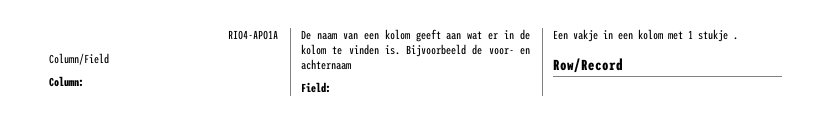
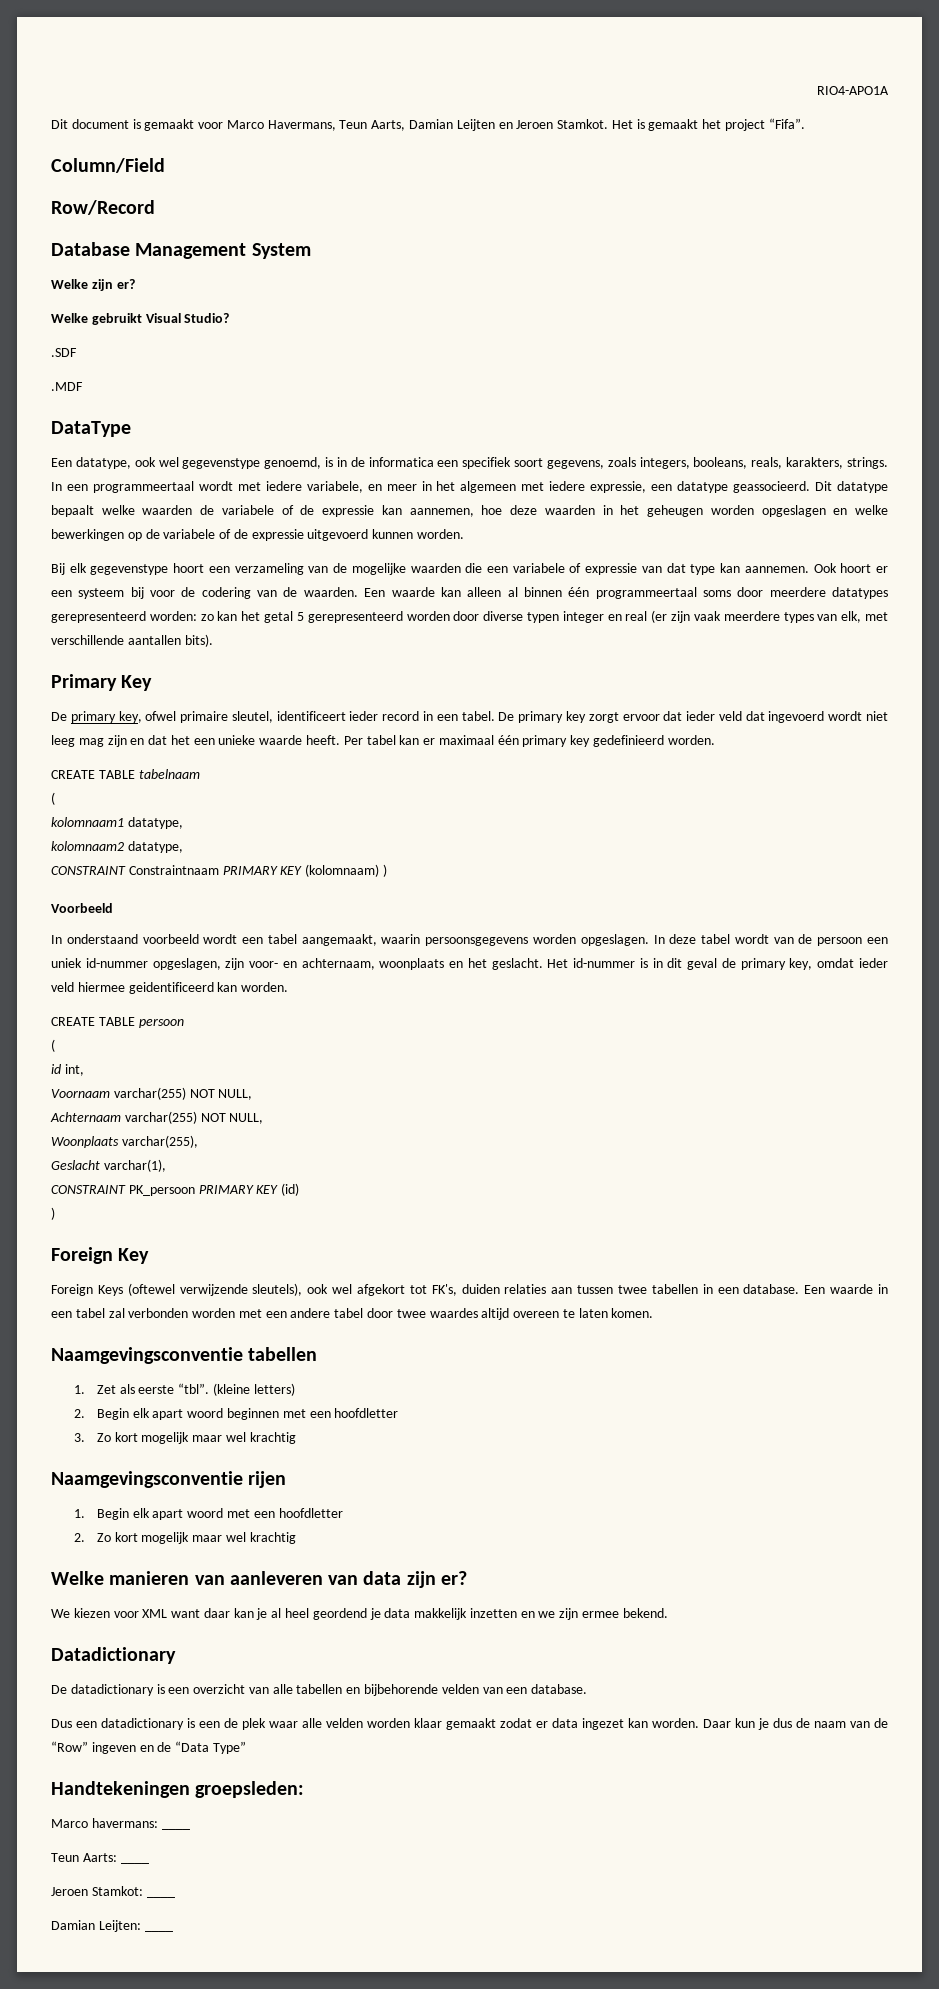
+ Dit document is gemaakt voor Marco Havermans, Teun Aarts, Damian Leijten en Jeroen Stamkot. Het is gemaakt het project “Fifa”.
  Column/Field
- Column:
- De naam van een kolom geeft aan wat er in de kolom te vinden is. Bijvoorbeeld de voor- en achternaam
- Field:
- Een vakje in een kolom met 1 stukje .
  Row/Record
+ Database Management System
+ Welke zijn er?
+ Welke gebruikt Visual Studio?
+ .SDF
+ .MDF
+ DataType
+ Een datatype, ook wel gegevenstype genoemd, is in de informatica een specifiek soort gegevens, zoals integers, booleans, reals, karakters, strings. In een programmeertaal wordt met iedere variabele, en meer in het algemeen met iedere expressie, een datatype geassocieerd. Dit datatype bepaalt welke waarden de variabele of de expressie kan aannemen, hoe deze waarden in het geheugen worden opgeslagen en welke bewerkingen op de variabele of de expressie uitgevoerd kunnen worden.
+ Bij elk gegevenstype hoort een verzameling van de mogelijke waarden die een variabele of expressie van dat type kan aannemen. Ook hoort er een systeem bij voor de codering van de waarden. Een waarde kan alleen al binnen één programmeertaal soms door meerdere datatypes gerepresenteerd worden: zo kan het getal 5 gerepresenteerd worden door diverse typen integer en real (er zijn vaak meerdere types van elk, met verschillende aantallen bits).
+ Primary Key
+ De primary key, ofwel primaire sleutel, identificeert ieder record in een tabel. De primary key zorgt ervoor dat ieder veld dat ingevoerd wordt niet leeg mag zijn en dat het een unieke waarde heeft. Per tabel kan er maximaal één primary key gedefinieerd worden.
+ CREATE TABLE tabelnaam
+ (
+ kolomnaam1 datatype,
+ kolomnaam2 datatype,
+ CONSTRAINT Constraintnaam PRIMARY KEY (kolomnaam) )
+ Voorbeeld
+ In onderstaand voorbeeld wordt een tabel aangemaakt, waarin persoonsgegevens worden opgeslagen. In deze tabel wordt van de persoon een uniek id-nummer opgeslagen, zijn voor- en achternaam, woonplaats en het geslacht. Het id-nummer is in dit geval de primary key, omdat ieder veld hiermee geidentificeerd kan worden.
+ CREATE TABLE persoon
+ (
+ id int,
+ Voornaam varchar(255) NOT NULL,
+ Achternaam varchar(255) NOT NULL,
+ Woonplaats varchar(255),
+ Geslacht varchar(1),
+ CONSTRAINT PK_persoon PRIMARY KEY (id)
+ )
+ Foreign Key
+ Foreign Keys (oftewel verwijzende sleutels), ook wel afgekort tot FK's, duiden relaties aan tussen twee tabellen in een database. Een waarde in een tabel zal verbonden worden met een andere tabel door twee waardes altijd overeen te laten komen.
+ Naamgevingsconventie tabellen
+ 1. Zet als eerste “tbl”. (kleine letters)
+ 2. Begin elk apart woord beginnen met een hoofdletter
+ 3. Zo kort mogelijk maar wel krachtig
+ Naamgevingsconventie rijen
+ 1. Begin elk apart woord met een hoofdletter
+ 2. Zo kort mogelijk maar wel krachtig
+ Welke manieren van aanleveren van data zijn er?
+ We kiezen voor XML want daar kan je al heel geordend je data makkelijk inzetten en we zijn ermee bekend.
+ Datadictionary
+ De datadictionary is een overzicht van alle tabellen en bijbehorende velden van een database.
+ Dus een datadictionary is een de plek waar alle velden worden klaar gemaakt zodat er data ingezet kan worden. Daar kun je dus de naam van de “Row” ingeven en de “Data Type”
+ Handtekeningen groepsleden:
+ Marco havermans: ____
+ Teun Aarts: ____
+ Jeroen Stamkot: ____
+ Damian Leijten: ____

